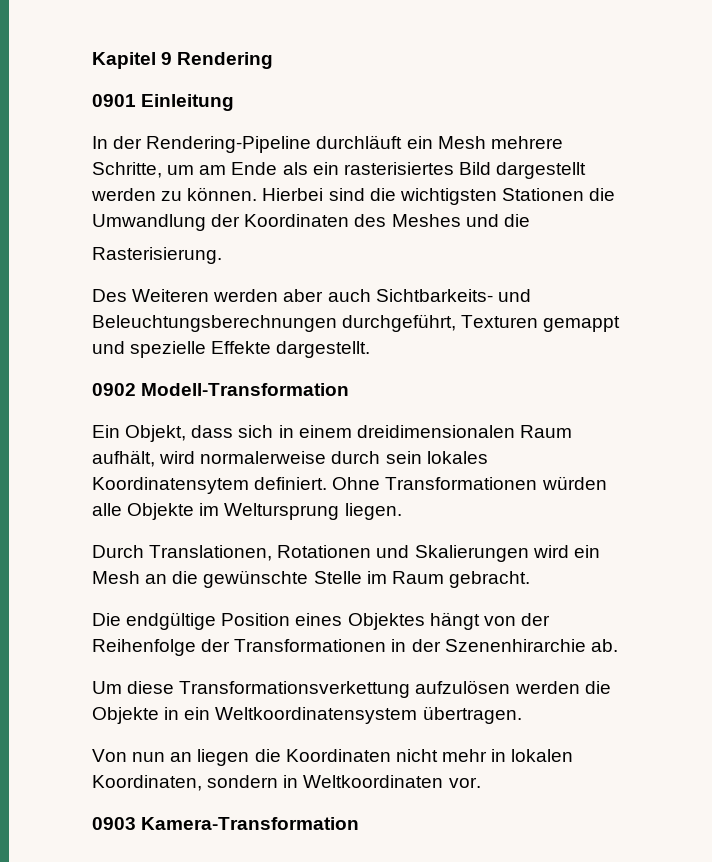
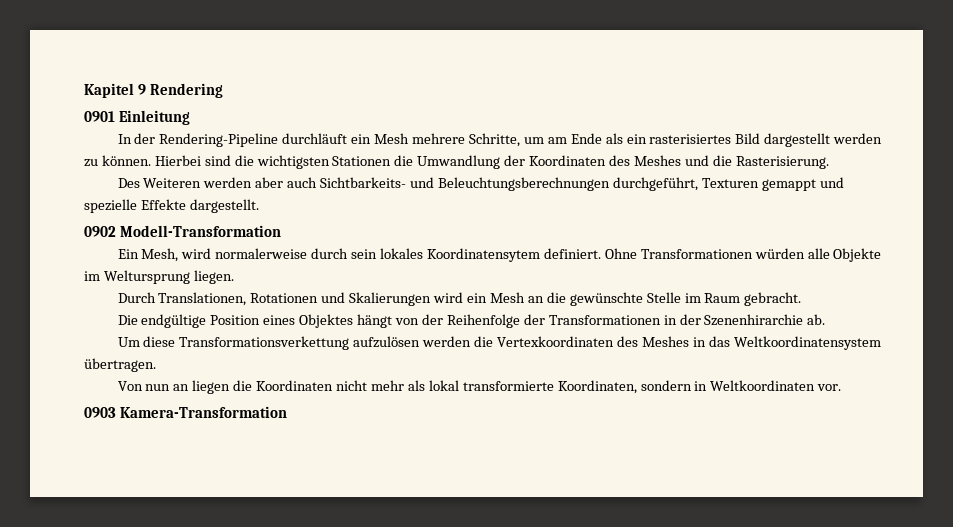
- Hierbei sind die wichtigsten Stationen die Umwandlung der Koordinaten des Meshes und die
- Rasterisierung.
+ Hierbei sind die wichtigsten Stationen die Umwandlung der Koordinaten des Meshes und die Rasterisierung.
- Ein Objekt, dass sich in einem dreidimensionalen Raum aufhält, wird normalerweise durch sein lokales Koordinatensytem definiert.
+ Ein Mesh, wird normalerweise durch sein lokales Koordinatensytem definiert.
- Um diese Transformationsverkettung aufzulösen werden die Objekte in ein Weltkoordinatensystem übertragen.
+ Um diese Transformationsverkettung aufzulösen werden die Vertexkoordinaten des Meshes in das Weltkoordinatensystem übertragen.
- Von nun an liegen die Koordinaten nicht mehr in lokalen Koordinaten, sondern in Weltkoordinaten vor.
+ Von nun an liegen die Koordinaten nicht mehr als lokal transformierte Koordinaten, sondern in Weltkoordinaten vor.

